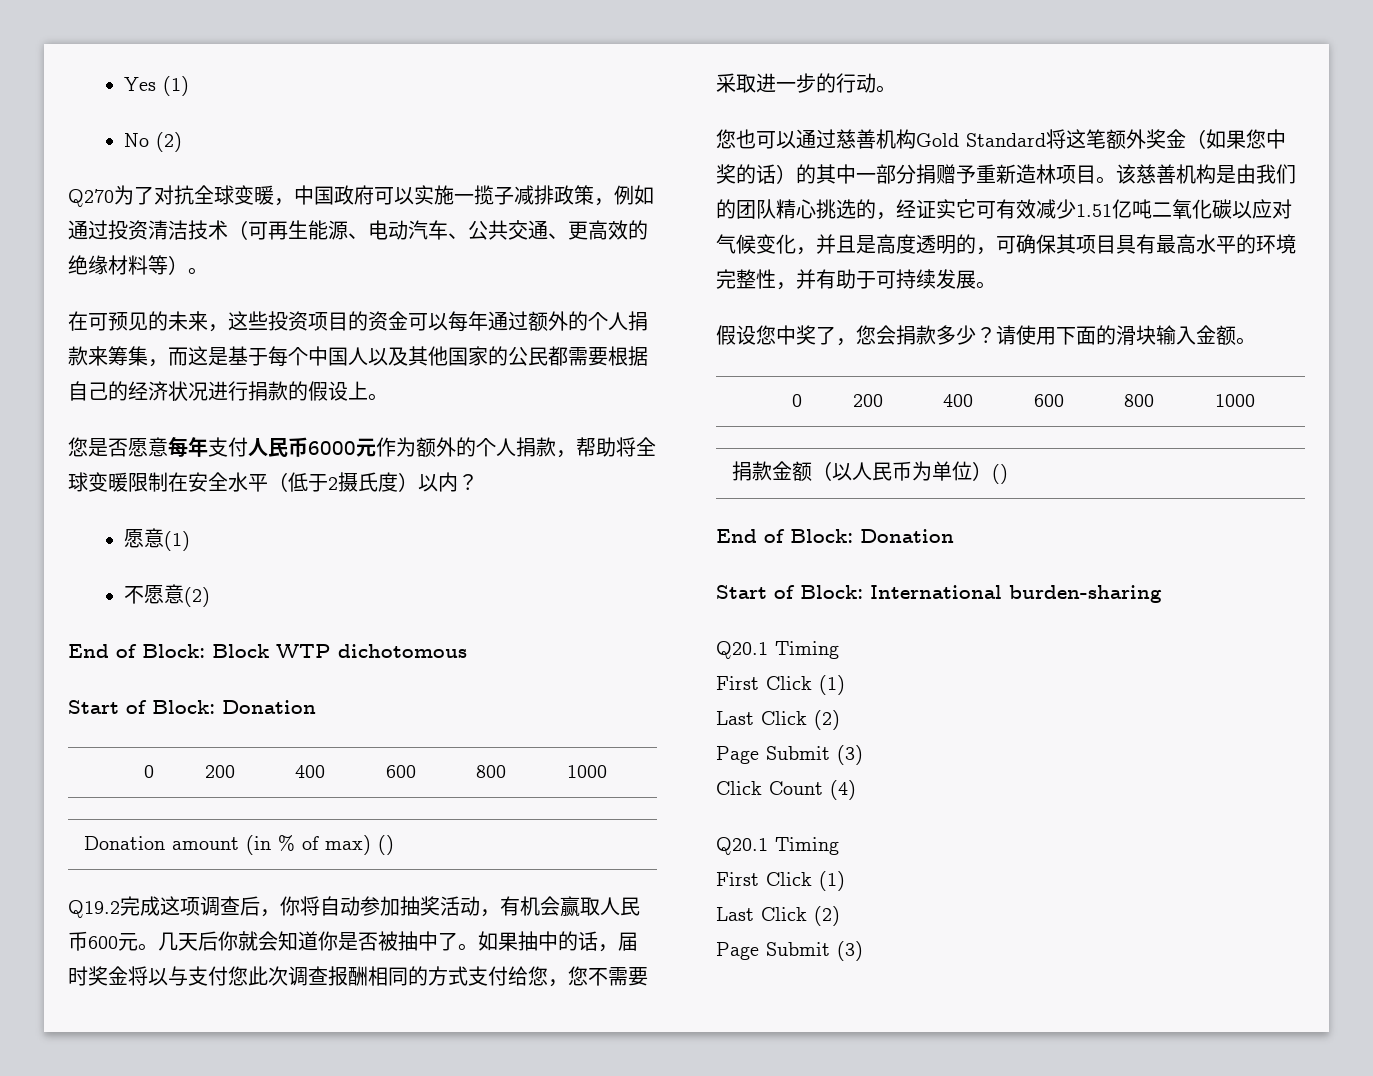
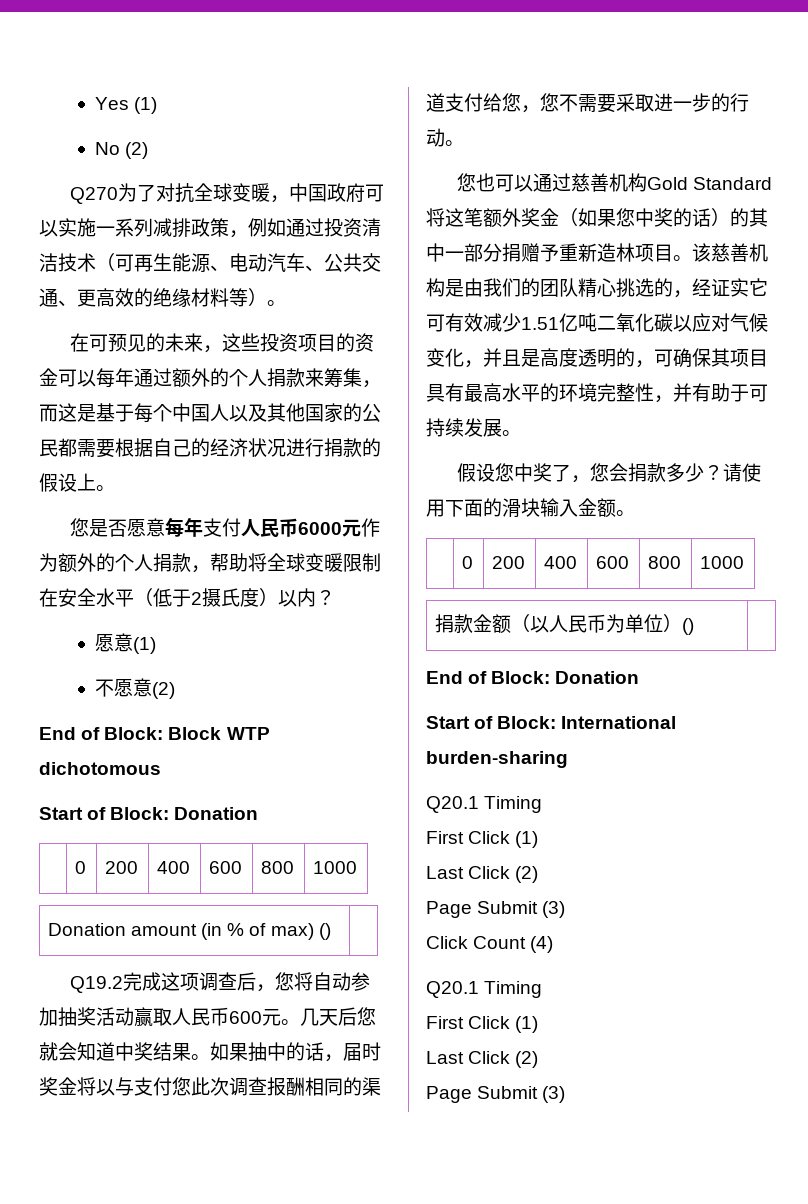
- Q270为了对抗全球变暖，中国政府可以实施一揽子减排政策，例如通过投资清洁技术（可再生能源、电动汽车、公共交通、更高效的绝缘材料等）。
+ Q270为了对抗全球变暖，中国政府可以实施一系列减排政策，例如通过投资清洁技术（可再生能源、电动汽车、公共交通、更高效的绝缘材料等）。
- Q19.2完成这项调查后，你将自动参加抽奖活动，有机会赢取人民币600元。
+ Q19.2完成这项调查后，您将自动参加抽奖活动赢取人民币600元。
- 几天后你就会知道你是否被抽中了。
+ 几天后您就会知道中奖结果。
- 如果抽中的话，届时奖金将以与支付您此次调查报酬相同的方式支付给您，您不需要采取进一步的行动。
+ 如果抽中的话，届时奖金将以与支付您此次调查报酬相同的渠道支付给您，您不需要采取进一步的行动。

